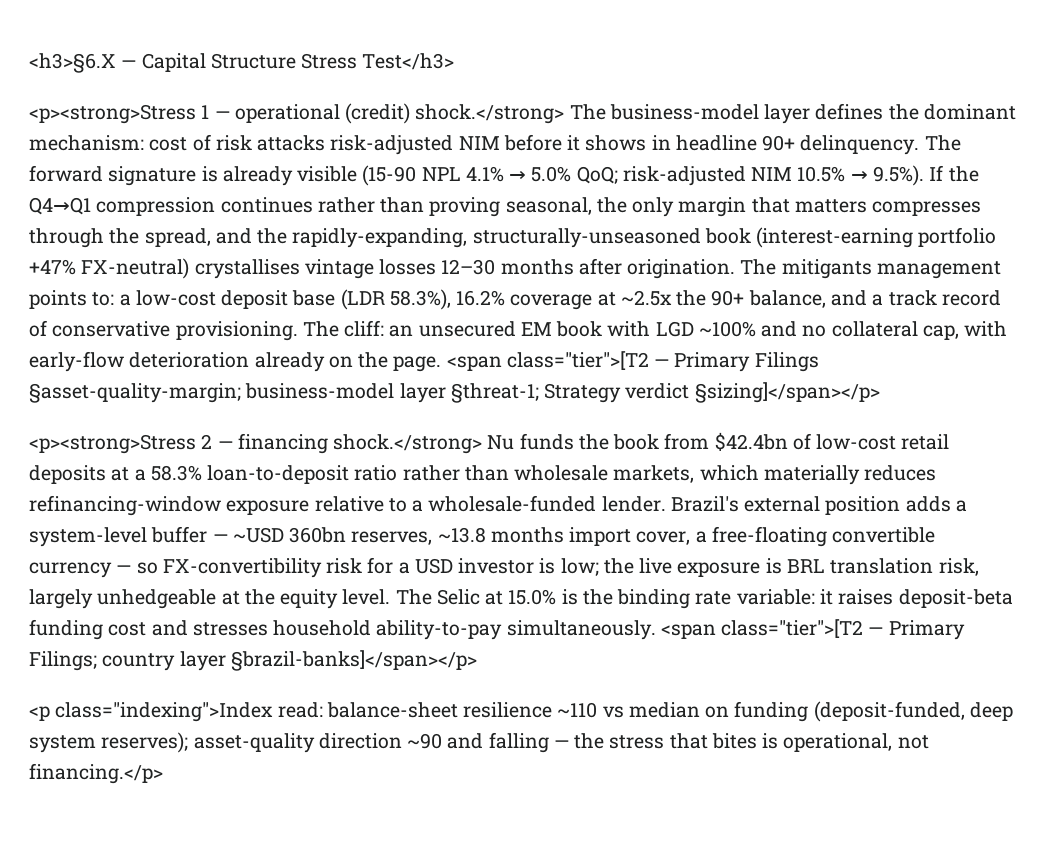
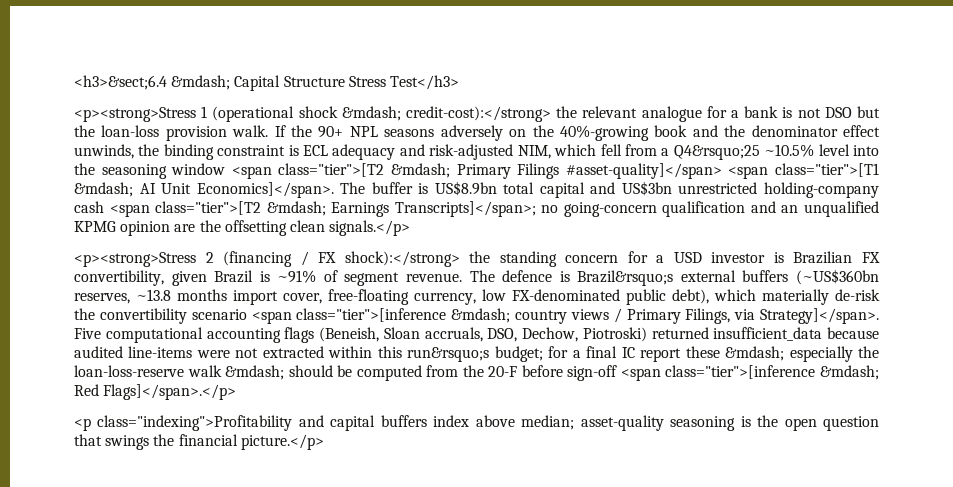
- <h3>§6.X — Capital Structure Stress Test</h3>
+ <h3>&sect;6.4 &mdash; Capital Structure Stress Test</h3>
- <p><strong>Stress 1 — operational (credit) shock.</strong> The business-model layer defines the dominant mechanism: cost of risk attacks risk-adjusted NIM before it shows in headline 90+ delinquency. The forward signature is already visible (15-90 NPL 4.1% → 5.0% QoQ; risk-adjusted NIM 10.5% → 9.5%). If the Q4→Q1 compression continues rather than proving seasonal, the only margin that matters compresses through the spread, and the rapidly-expanding, structurally-unseasoned book (interest-earning portfolio +47% FX-neutral) crystallises vintage losses 12–30 months after origination. The mitigants management points to: a low-cost deposit base (LDR 58.3%), 16.2% coverage at ~2.5x the 90+ balance, and a track record of conservative provisioning. The cliff: an unsecured EM book with LGD ~100% and no collateral cap, with early-flow deterioration already on the page. <span class="tier">[T2 — Primary Filings §asset-quality-margin; business-model layer §threat-1; Strategy verdict §sizing]</span></p>
- <p><strong>Stress 2 — financing shock.</strong> Nu funds the book from $42.4bn of low-cost retail deposits at a 58.3% loan-to-deposit ratio rather than wholesale markets, which materially reduces refinancing-window exposure relative to a wholesale-funded lender. Brazil's external position adds a system-level buffer — ~USD 360bn reserves, ~13.8 months import cover, a free-floating convertible currency — so FX-convertibility risk for a USD investor is low; the live exposure is BRL translation risk, largely unhedgeable at the equity level. The Selic at 15.0% is the binding rate variable: it raises deposit-beta funding cost and stresses household ability-to-pay simultaneously. <span class="tier">[T2 — Primary Filings; country layer §brazil-banks]</span></p>
- <p class="indexing">Index read: balance-sheet resilience ~110 vs median on funding (deposit-funded, deep system reserves); asset-quality direction ~90 and falling — the stress that bites is operational, not financing.</p>
+ <p><strong>Stress 1 (operational shock &mdash; credit-cost):</strong> the relevant analogue for a bank is not DSO but the loan-loss provision walk. If the 90+ NPL seasons adversely on the 40%-growing book and the denominator effect unwinds, the binding constraint is ECL adequacy and risk-adjusted NIM, which fell from a Q4&rsquo;25 ~10.5% level into the seasoning window <span class="tier">[T2 &mdash; Primary Filings #asset-quality]</span> <span class="tier">[T1 &mdash; AI Unit Economics]</span>. The buffer is US$8.9bn total capital and US$3bn unrestricted holding-company cash <span class="tier">[T2 &mdash; Earnings Transcripts]</span>; no going-concern qualification and an unqualified KPMG opinion are the offsetting clean signals.</p>
+ <p><strong>Stress 2 (financing / FX shock):</strong> the standing concern for a USD investor is Brazilian FX convertibility, given Brazil is ~91% of segment revenue. The defence is Brazil&rsquo;s external buffers (~US$360bn reserves, ~13.8 months import cover, free-floating currency, low FX-denominated public debt), which materially de-risk the convertibility scenario <span class="tier">[inference &mdash; country views / Primary Filings, via Strategy]</span>. Five computational accounting flags (Beneish, Sloan accruals, DSO, Dechow, Piotroski) returned insufficient_data because audited line-items were not extracted within this run&rsquo;s budget; for a final IC report these &mdash; especially the loan-loss-reserve walk &mdash; should be computed from the 20-F before sign-off <span class="tier">[inference &mdash; Red Flags]</span>.</p>
+ <p class="indexing">Profitability and capital buffers index above median; asset-quality seasoning is the open question that swings the financial picture.</p>

